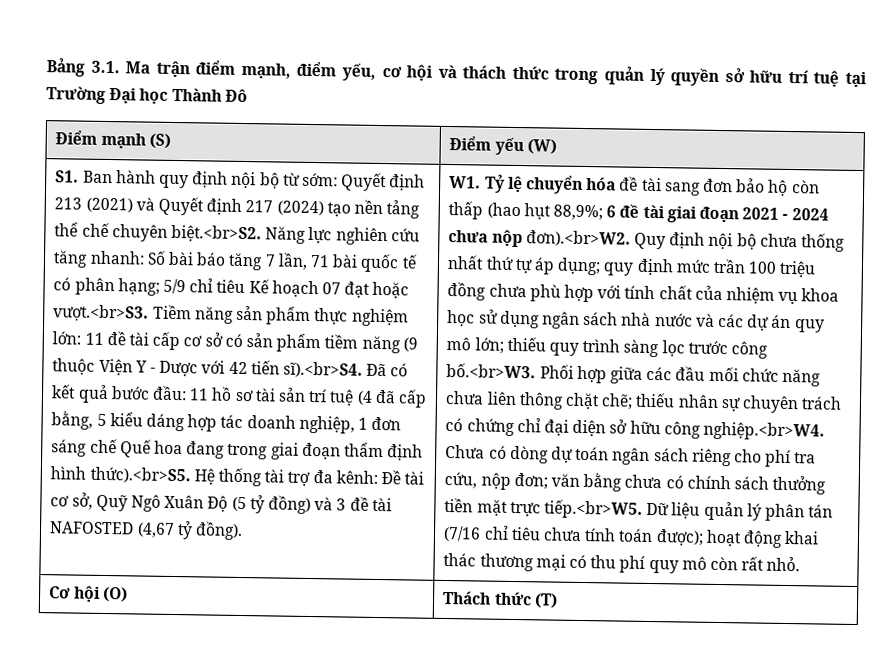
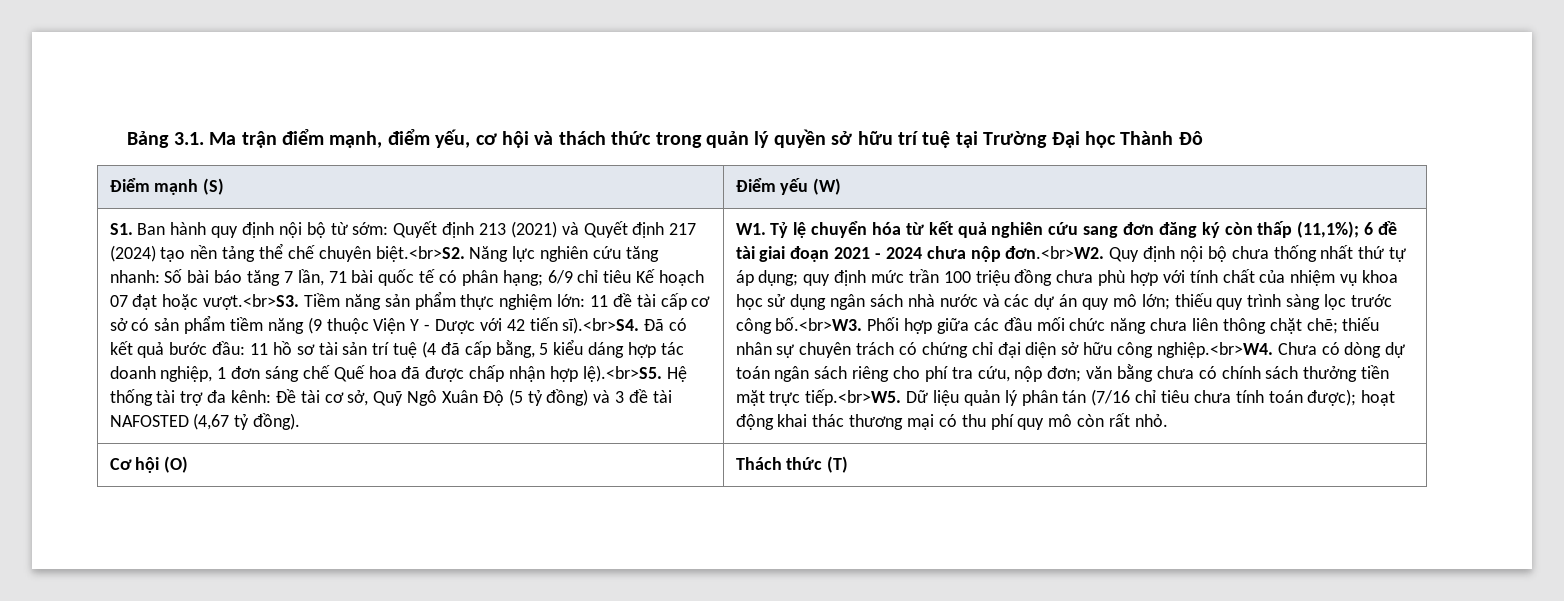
- 5/9 chỉ tiêu Kế hoạch 07 đạt hoặc vượt.<br>S3. Tiềm năng sản phẩm thực nghiệm lớn:
+ 6/9 chỉ tiêu Kế hoạch 07 đạt hoặc vượt.<br>S3. Tiềm năng sản phẩm thực nghiệm lớn:
- 11 hồ sơ tài sản trí tuệ (4 đã cấp bằng, 5 kiểu dáng hợp tác doanh nghiệp, 1 đơn sáng chế Quế hoa đang trong giai đoạn thẩm định hình thức).<br>S5. Hệ thống tài trợ đa kênh:
+ 11 hồ sơ tài sản trí tuệ (4 đã cấp bằng, 5 kiểu dáng hợp tác doanh nghiệp, 1 đơn sáng chế Quế hoa đã được chấp nhận hợp lệ).<br>S5. Hệ thống tài trợ đa kênh:
- W1. Tỷ lệ chuyển hóa đề tài sang đơn bảo hộ còn thấp (hao hụt 88,9%;
+ W1. Tỷ lệ chuyển hóa từ kết quả nghiên cứu sang đơn đăng ký còn thấp (11,1%);
- 6 đề tài giai đoạn 2021 - 2024 chưa nộp đơn).<br>W2. Quy định nội bộ chưa thống nhất thứ tự áp dụng;
+ 6 đề tài giai đoạn 2021 - 2024 chưa nộp đơn.<br>W2. Quy định nội bộ chưa thống nhất thứ tự áp dụng;

